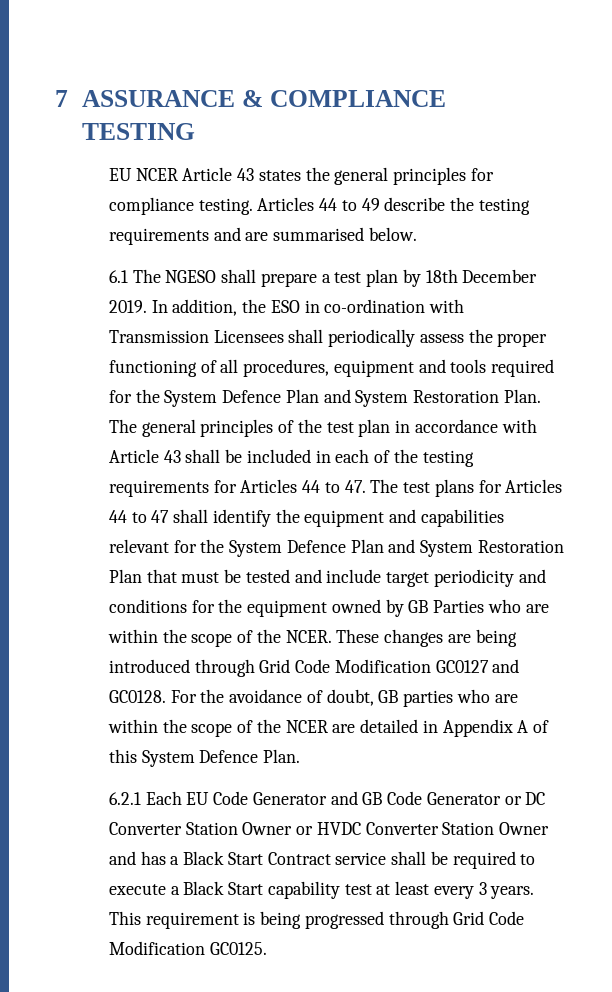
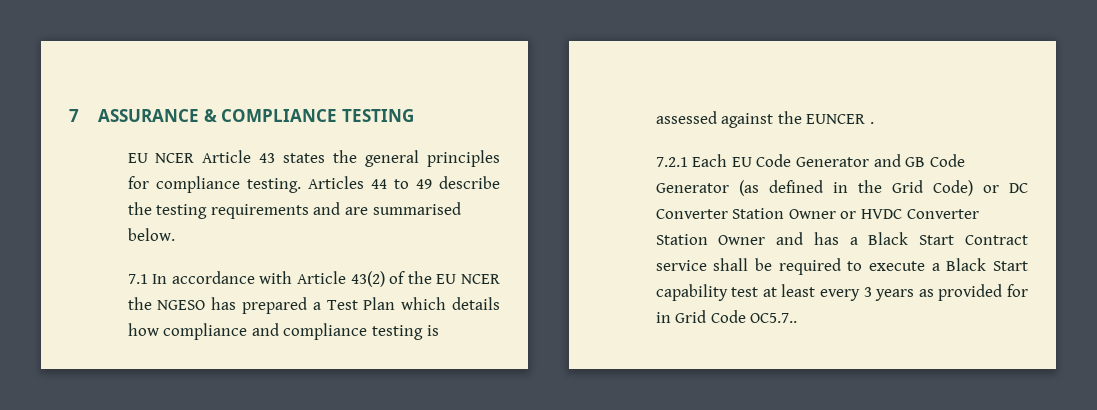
- 6.1 The NGESO shall prepare a test plan by 18th December 2019. In addition, the ESO in co-ordination with Transmission Licensees shall periodically assess the proper functioning of all procedures, equipment and tools required for the System Defence Plan and System Restoration Plan. The general principles of the test plan in accordance with Article 43 shall be included in each of the testing requirements for Articles 44 to 47. The test plans for Articles 44 to 47 shall identify the equipment and capabilities relevant for the System Defence Plan and System Restoration Plan that must be tested and include target periodicity and conditions for the equipment owned by GB Parties who are within the scope of the NCER. These changes are being introduced through Grid Code Modification GC0127 and GC0128. For the avoidance of doubt, GB parties who are within the scope of the NCER are detailed in Appendix A of this System Defence Plan.
- 6.2.1 Each EU Code Generator and GB Code Generator or DC Converter Station Owner or HVDC Converter Station Owner and has a Black Start Contract service shall be required to execute a Black Start capability test at least every 3 years. This requirement is being progressed through Grid Code Modification GC0125.
+ 7.1 In accordance with Article 43(2) of the EU NCER the NGESO has prepared a Test Plan which details how compliance and compliance testing is assessed against the EUNCER .
+ 7.2.1 Each EU Code Generator and GB Code Generator (as defined in the Grid Code) or DC Converter Station Owner or HVDC Converter Station Owner and has a Black Start Contract service shall be required to execute a Black Start capability test at least every 3 years as provided for in Grid Code OC5.7..

